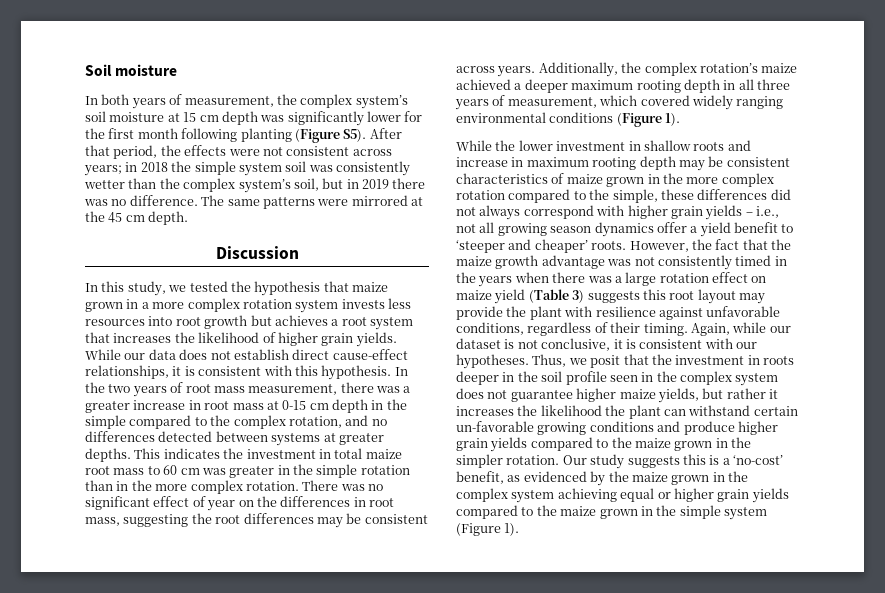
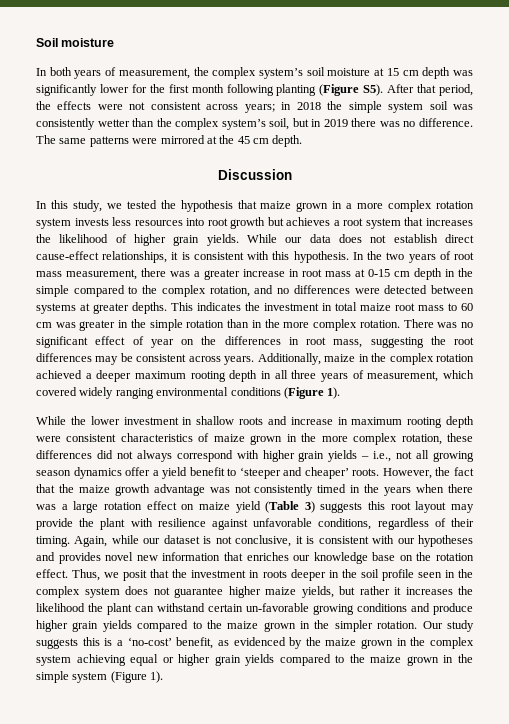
- In the two years of root mass measurement, there was a greater increase in root mass at 0-15 cm depth in the simple compared to the complex rotation, and no differences detected between systems at greater depths.
+ In the two years of root mass measurement, there was a greater increase in root mass at 0-15 cm depth in the simple compared to the complex rotation, and no differences were detected between systems at greater depths.
- Additionally, the complex rotation’s maize achieved a deeper maximum rooting depth in all three years of measurement, which covered widely ranging environmental conditions (Figure 1).
+ Additionally, maize in the complex rotation achieved a deeper maximum rooting depth in all three years of measurement, which covered widely ranging environmental conditions (Figure 1).
- While the lower investment in shallow roots and increase in maximum rooting depth may be consistent characteristics of maize grown in the more complex rotation compared to the simple, these differences did not always correspond with higher grain yields – i.e., not all growing season dynamics offer a yield benefit to ‘steeper and cheaper’ roots.
+ While the lower investment in shallow roots and increase in maximum rooting depth were consistent characteristics of maize grown in the more complex rotation, these differences did not always correspond with higher grain yields – i.e., not all growing season dynamics offer a yield benefit to ‘steeper and cheaper’ roots.
- Again, while our dataset is not conclusive, it is consistent with our hypotheses.
+ Again, while our dataset is not conclusive, it is consistent with our hypotheses and provides novel new information that enriches our knowledge base on the rotation effect.

